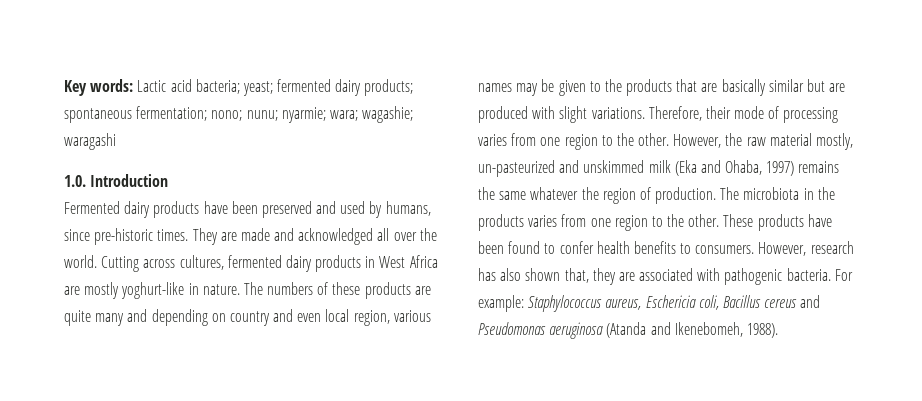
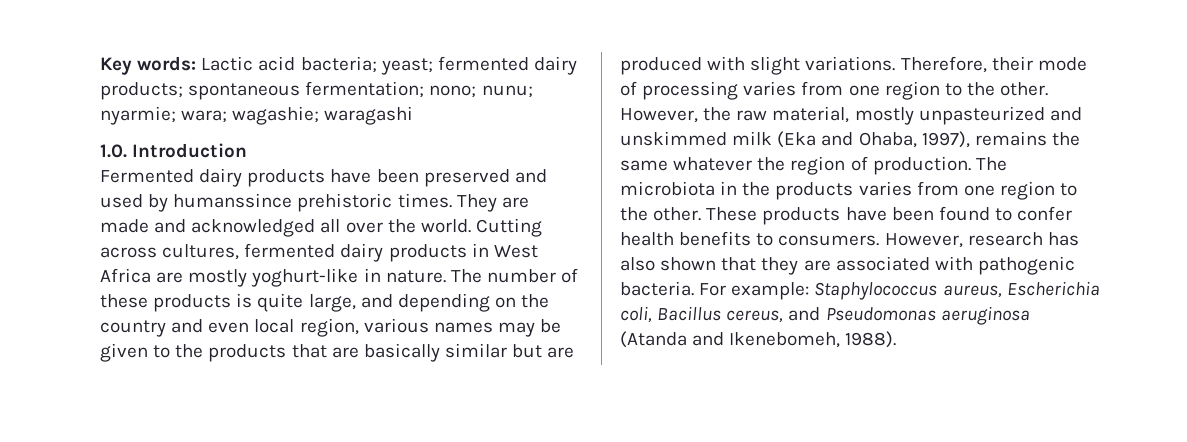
- Fermented dairy products have been preserved and used by humans, since pre-historic times.
+ Fermented dairy products have been preserved and used by humanssince prehistoric times.
- The numbers of these products are quite many and depending on country and even local region, various names may be given to the products that are basically similar but are produced with slight variations.
+ The number of these products is quite large, and depending on the country and even local region, various names may be given to the products that are basically similar but are produced with slight variations.
- However, the raw material mostly, un-pasteurized and unskimmed milk (Eka and Ohaba, 1997) remains the same whatever the region of production.
+ However, the raw material, mostly unpasteurized and unskimmed milk (Eka and Ohaba, 1997), remains the same whatever the region of production.
- However, research has also shown that, they are associated with pathogenic bacteria.
+ However, research has also shown that they are associated with pathogenic bacteria.
- For example: Staphylococcus aureus, Eschericia coli, Bacillus cereus and Pseudomonas aeruginosa (Atanda and Ikenebomeh, 1988).
+ For example: Staphylococcus aureus, Escherichia coli, Bacillus cereus, and Pseudomonas aeruginosa (Atanda and Ikenebomeh, 1988).

